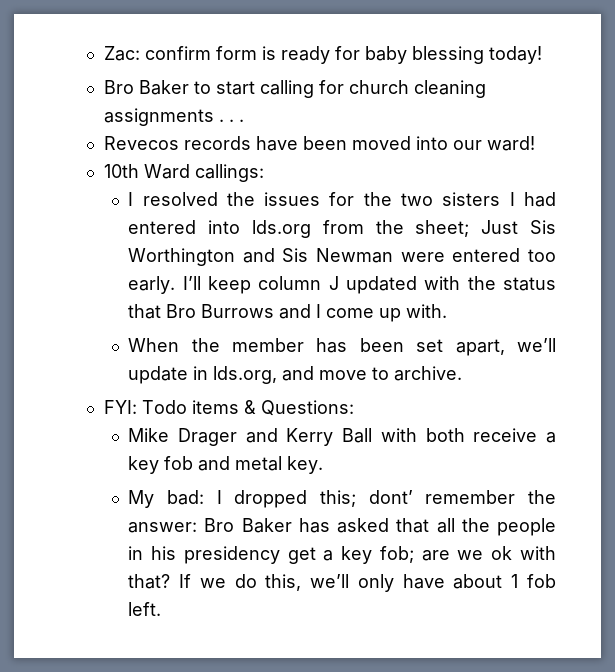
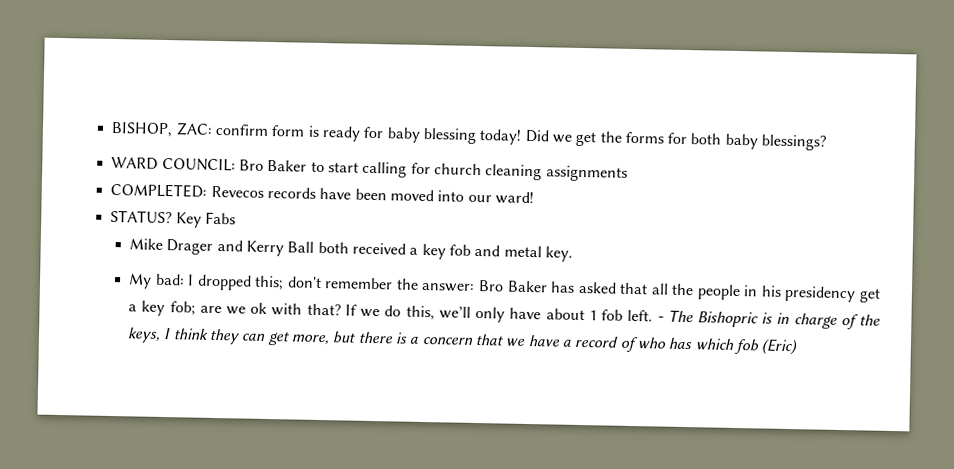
- Zac: confirm form is ready for baby blessing today!
- Bro Baker to start calling for church cleaning assignments . . .
- Revecos records have been moved into our ward!
+ BISHOP, ZAC: confirm form is ready for baby blessing today! Did we get the forms for both baby blessings?
+ WARD COUNCIL: Bro Baker to start calling for church cleaning assignments
+ COMPLETED: Revecos records have been moved into our ward!
- 10th Ward callings:
- I resolved the issues for the two sisters I had entered into lds.org from the sheet; Just Sis Worthington and Sis Newman were entered too early. I’ll keep column J updated with the status that Bro Burrows and I come up with.
- When the member has been set apart, we’ll update in lds.org, and move to archive.
- FYI: Todo items & Questions:
+ STATUS? Key Fabs
- Mike Drager and Kerry Ball with both receive a key fob and metal key.
+ Mike Drager and Kerry Ball both received a key fob and metal key.
- My bad: I dropped this; dont’ remember the answer: Bro Baker has asked that all the people in his presidency get a key fob; are we ok with that?
+ My bad: I dropped this; don't remember the answer: Bro Baker has asked that all the people in his presidency get a key fob; are we ok with that?
+ - The Bishopric is in charge of the keys, I think they can get more, but there is a concern that we have a record of who has which fob (Eric)

